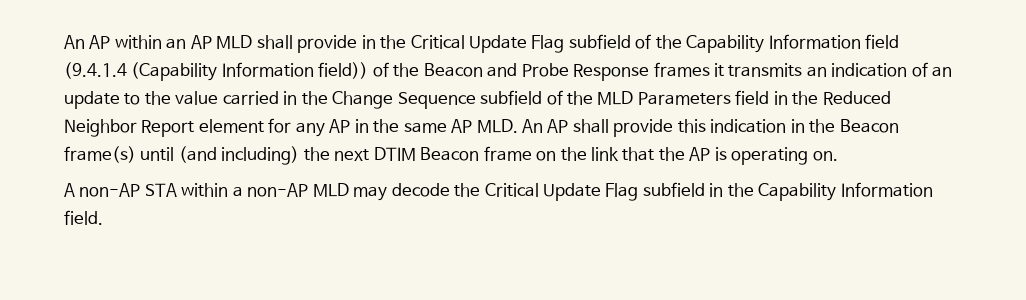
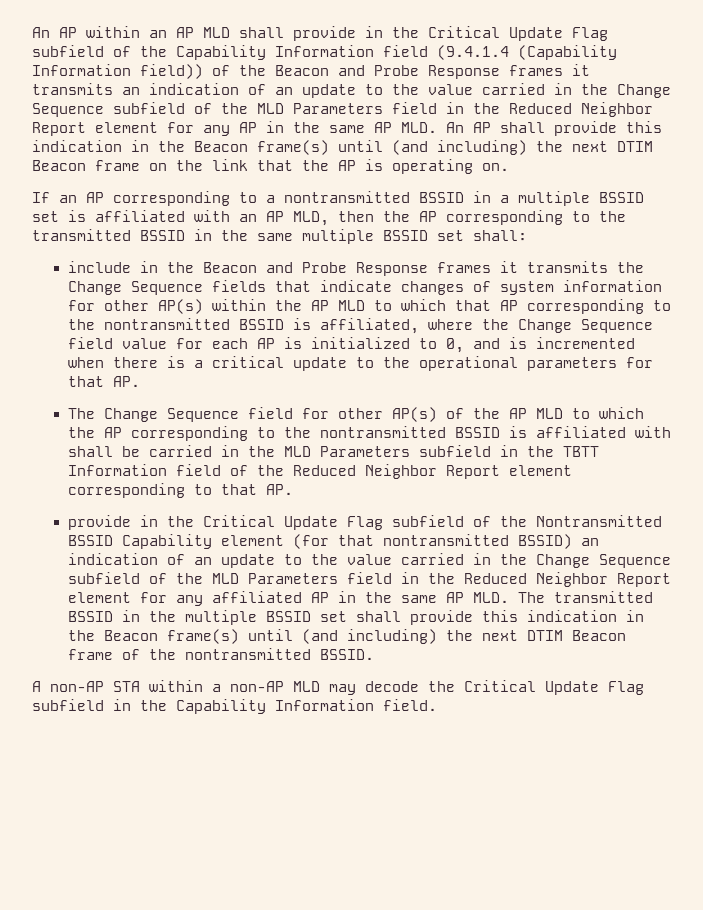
+ If an AP corresponding to a nontransmitted BSSID in a multiple BSSID set is affiliated with an AP MLD, then the AP corresponding to the transmitted BSSID in the same multiple BSSID set shall:
+ include in the Beacon and Probe Response frames it transmits the Change Sequence fields that indicate changes of system information for other AP(s) within the AP MLD to which that AP corresponding to the nontransmitted BSSID is affiliated, where the Change Sequence field value for each AP is initialized to 0, and is incremented when there is a critical update to the operational parameters for that AP.
+ The Change Sequence field for other AP(s) of the AP MLD to which the AP corresponding to the nontransmitted BSSID is affiliated with shall be carried in the MLD Parameters subfield in the TBTT Information field of the Reduced Neighbor Report element corresponding to that AP.
+ provide in the Critical Update Flag subfield of the Nontransmitted BSSID Capability element (for that nontransmitted BSSID) an indication of an update to the value carried in the Change Sequence subfield of the MLD Parameters field in the Reduced Neighbor Report element for any affiliated AP in the same AP MLD. The transmitted BSSID in the multiple BSSID set shall provide this indication in the Beacon frame(s) until (and including) the next DTIM Beacon frame of the nontransmitted BSSID.

